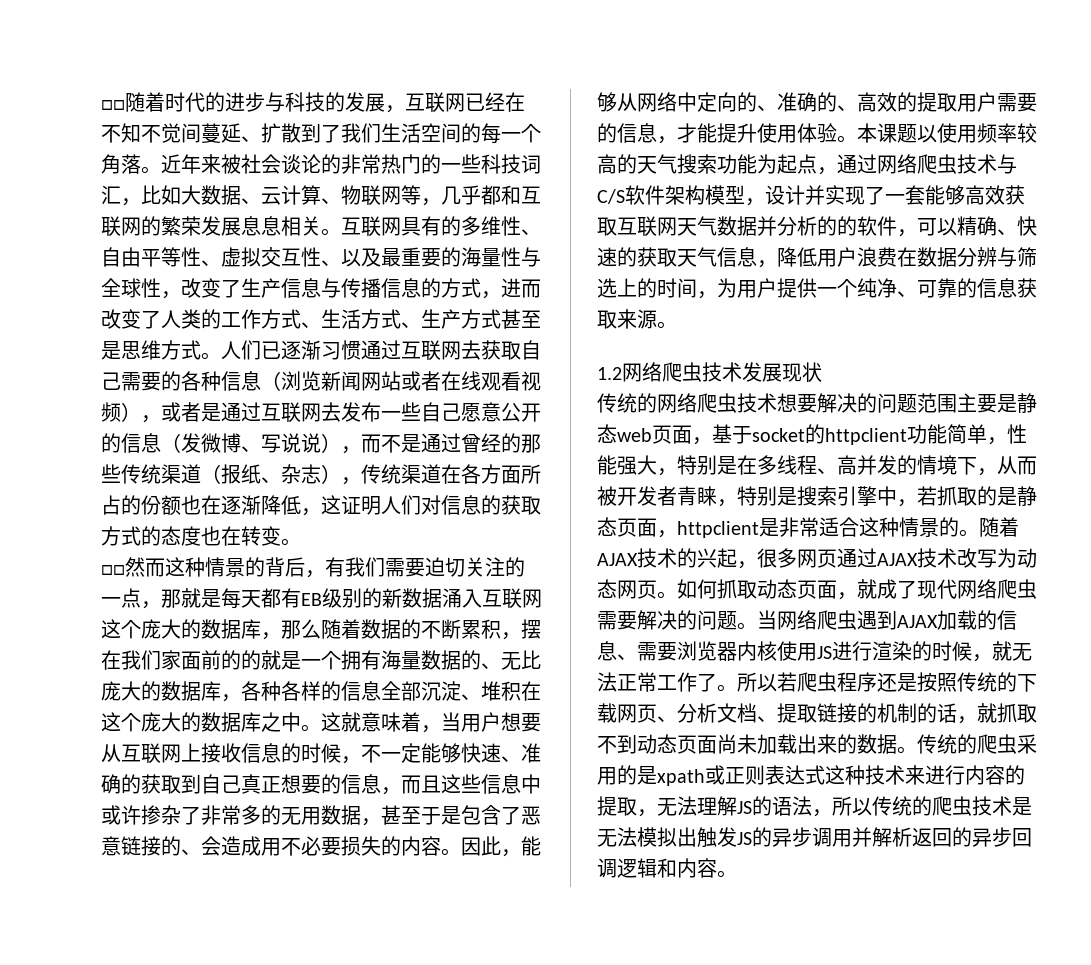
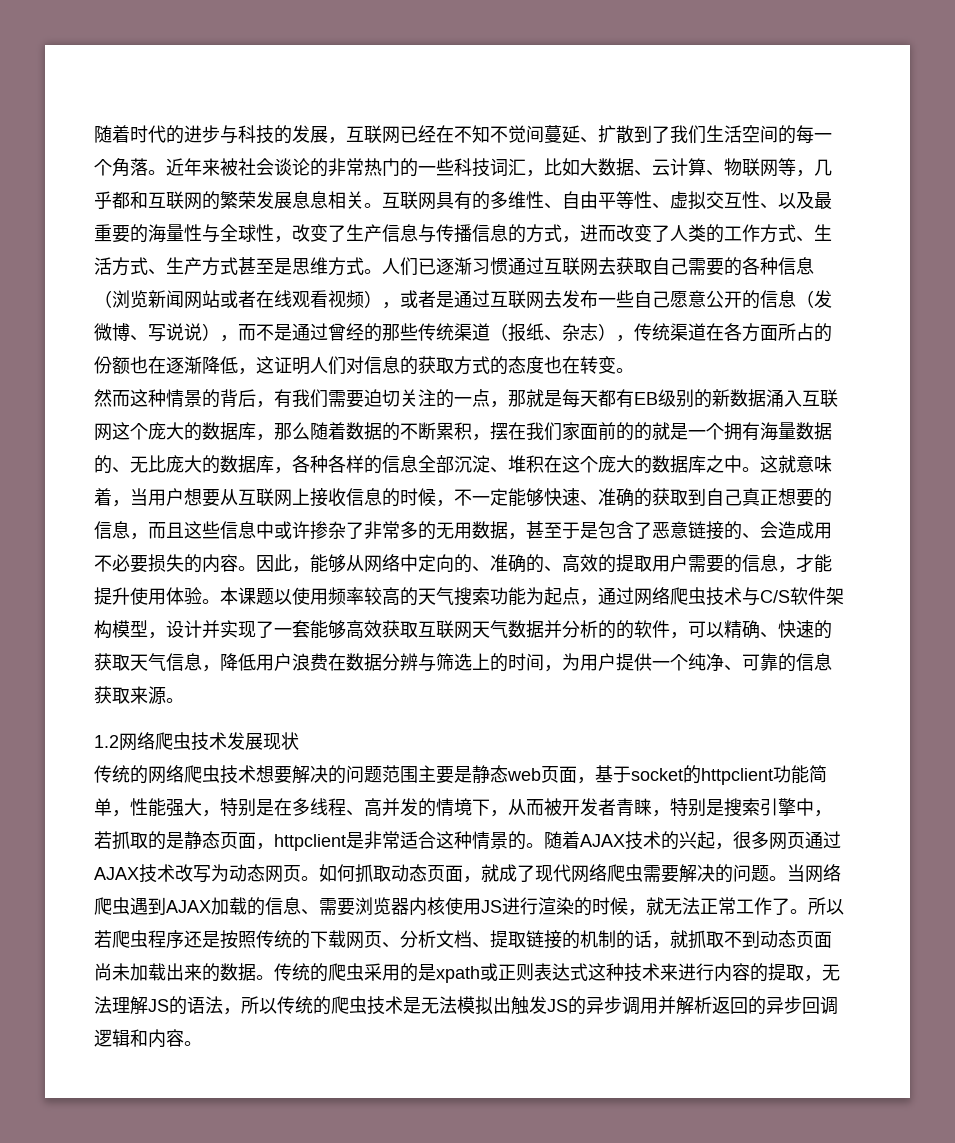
- □□随着时代的进步与科技的发展，互联网已经在不知不觉间蔓延、扩散到了我们生活空间的每一个角落。
+ 随着时代的进步与科技的发展，互联网已经在不知不觉间蔓延、扩散到了我们生活空间的每一个角落。
- □□然而这种情景的背后，有我们需要迫切关注的一点，那就是每天都有EB级别的新数据涌入互联网这个庞大的数据库，那么随着数据的不断累积，摆在我们家面前的的就是一个拥有海量数据的、无比庞大的数据库，各种各样的信息全部沉淀、堆积在这个庞大的数据库之中。
+ 然而这种情景的背后，有我们需要迫切关注的一点，那就是每天都有EB级别的新数据涌入互联网这个庞大的数据库，那么随着数据的不断累积，摆在我们家面前的的就是一个拥有海量数据的、无比庞大的数据库，各种各样的信息全部沉淀、堆积在这个庞大的数据库之中。

